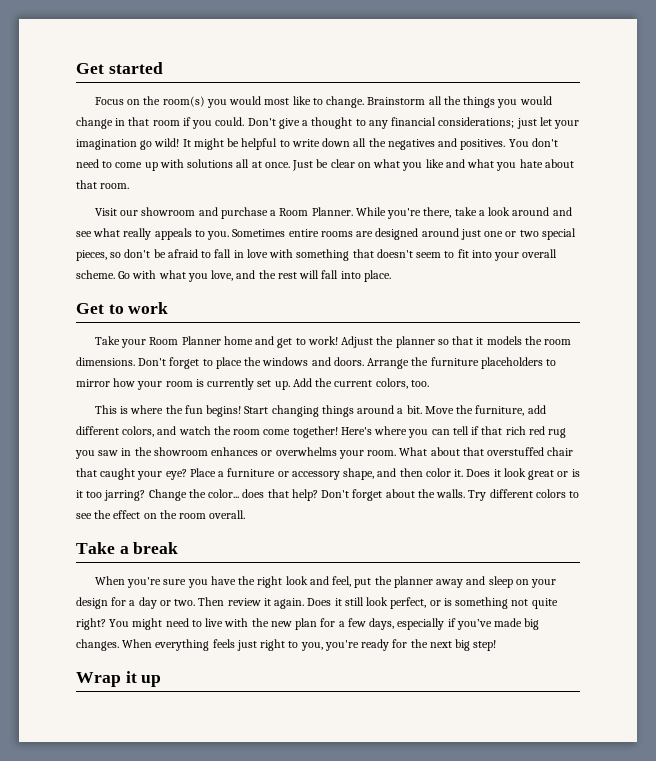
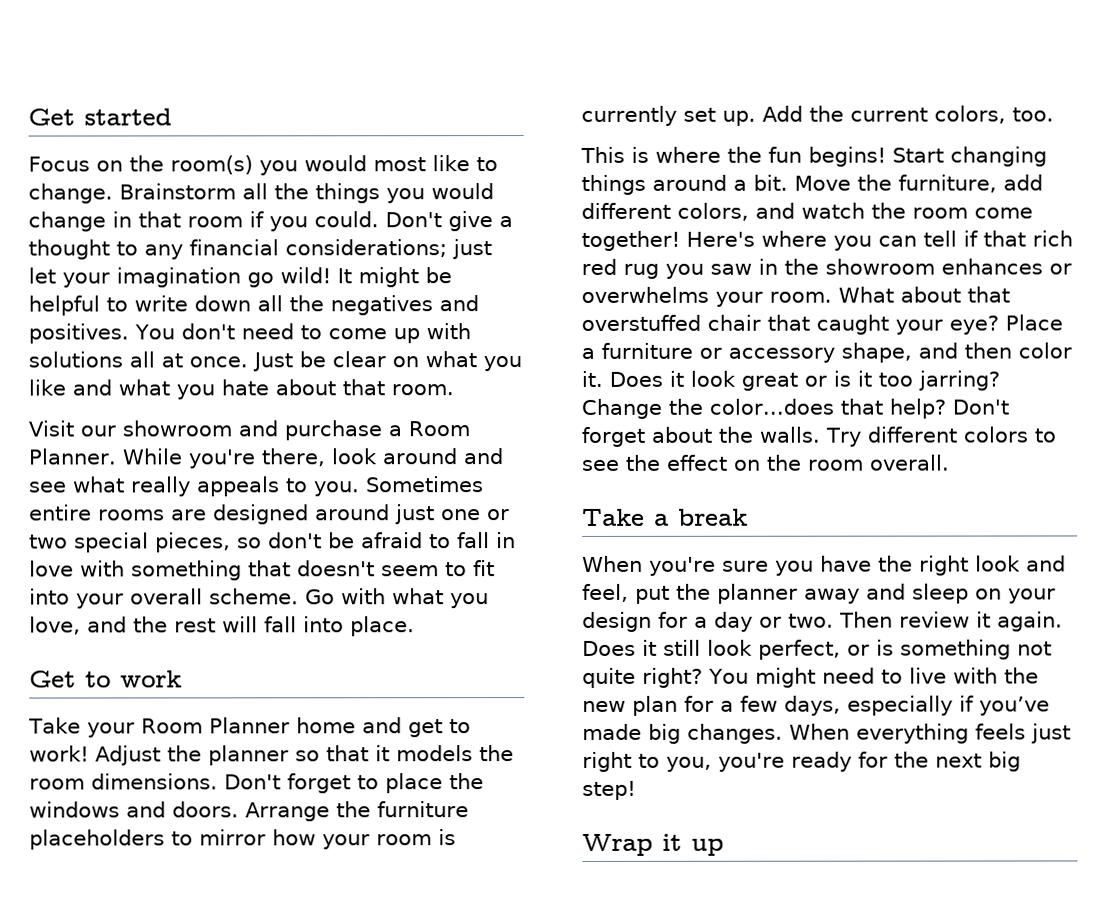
- While you're there, take a look around and see what really appeals to you.
+ While you're there, look around and see what really appeals to you.
- Change the color... does that help?
+ Change the color...does that help?

